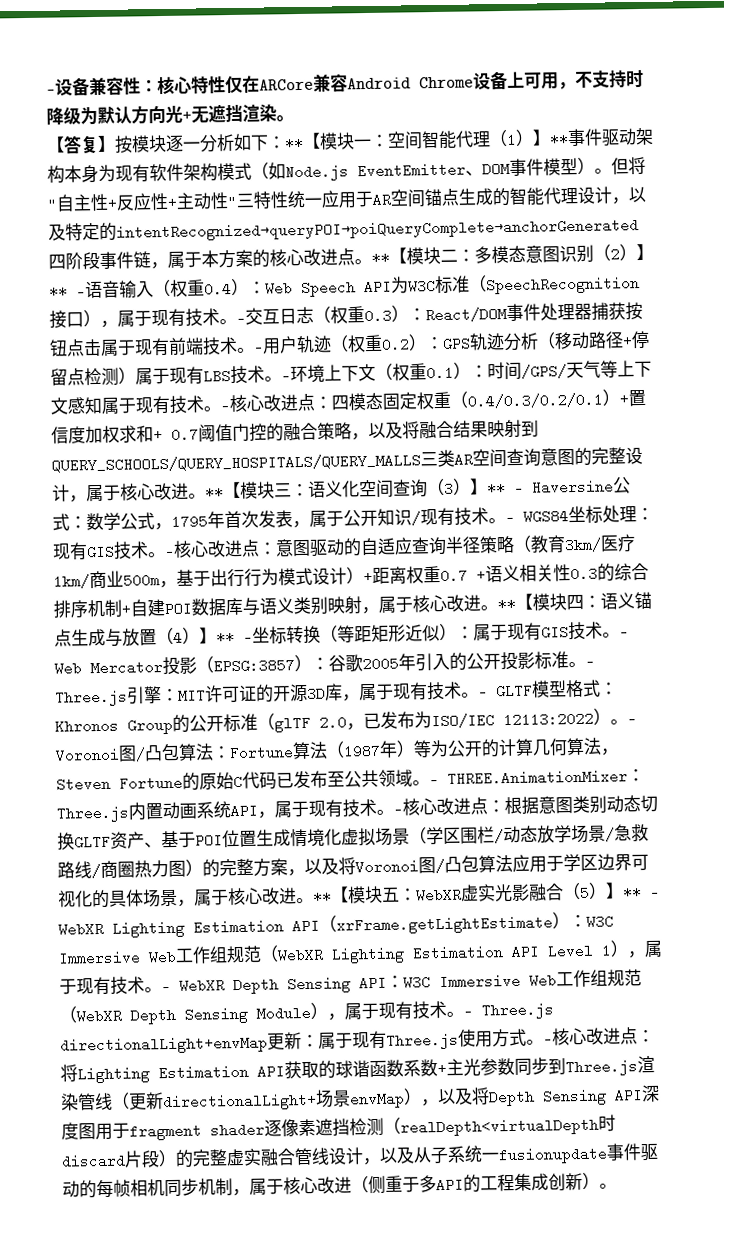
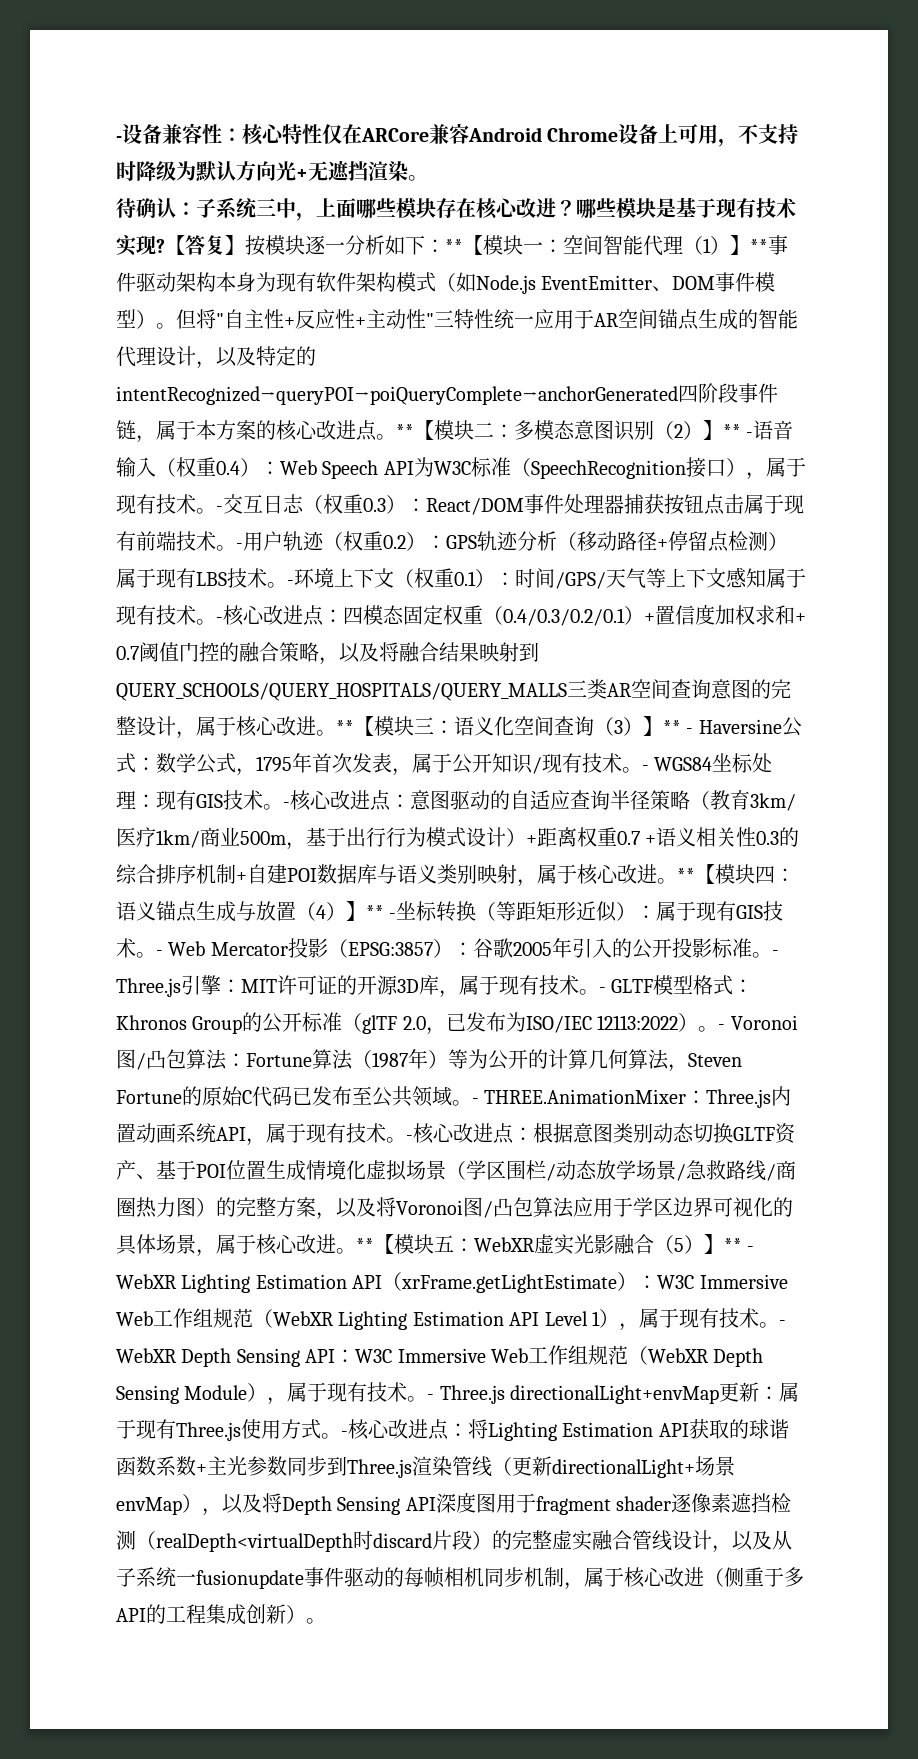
+ 待确认：子系统三中，上面哪些模块存在核心改进？哪些模块是基于现有技术实现?

